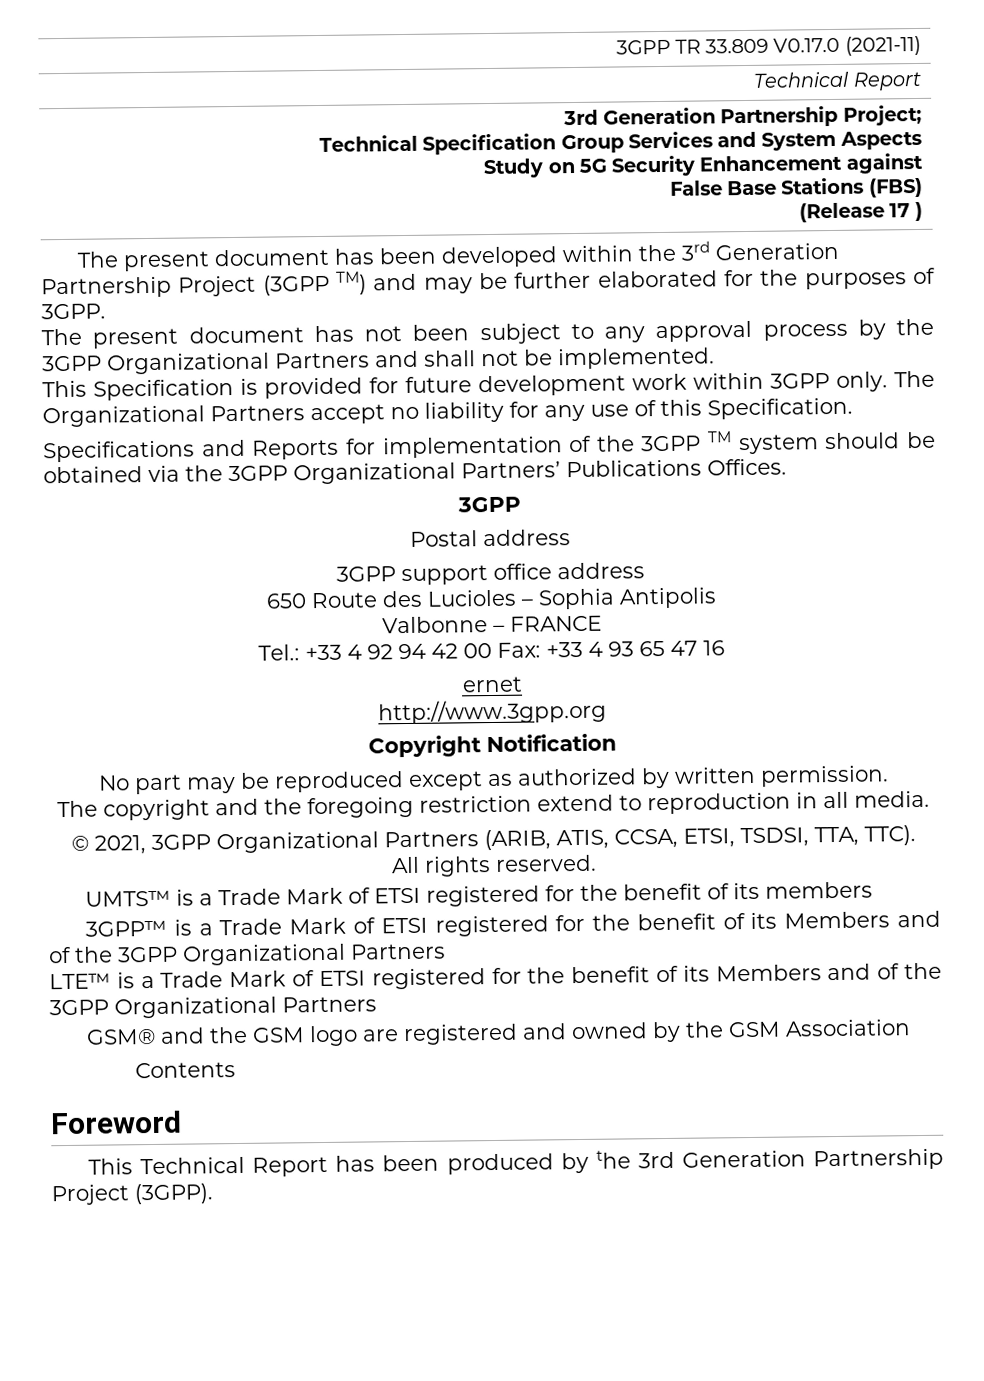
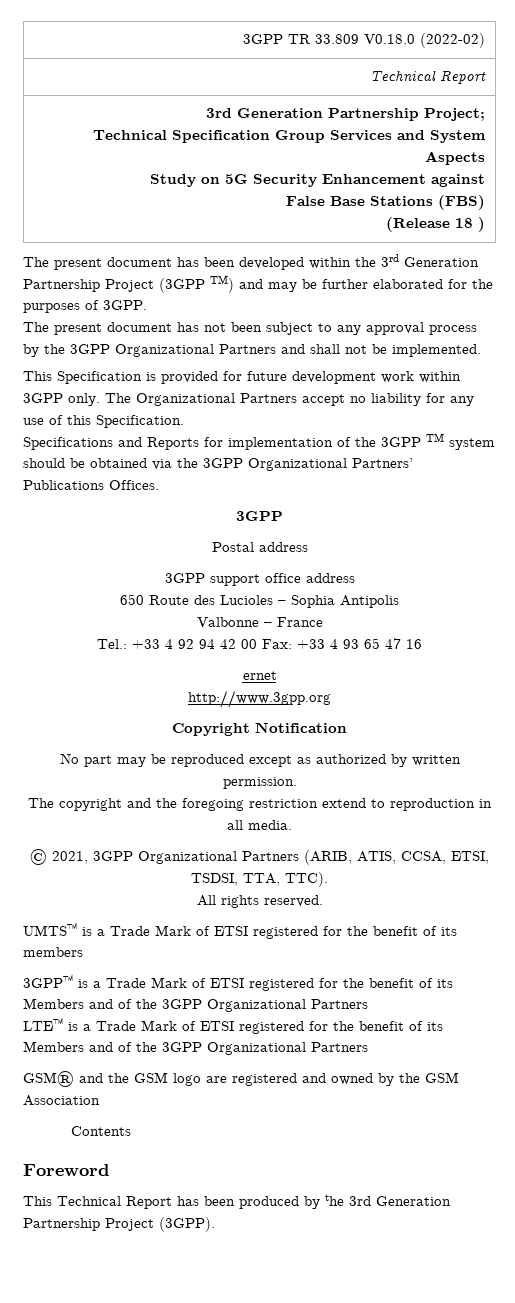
- 3GPP TR 33.809 V0.17.0 (2021-11)
+ 3GPP TR 33.809 V0.18.0 (2022-02)
  3rd Generation Partnership Project;
  Technical Specification Group Services and System Aspects
  Study on 5G Security Enhancement against
  False Base Stations (FBS)
- (Release 17 )
+ (Release 18 )
- Valbonne – FRANCE
+ Valbonne – France

